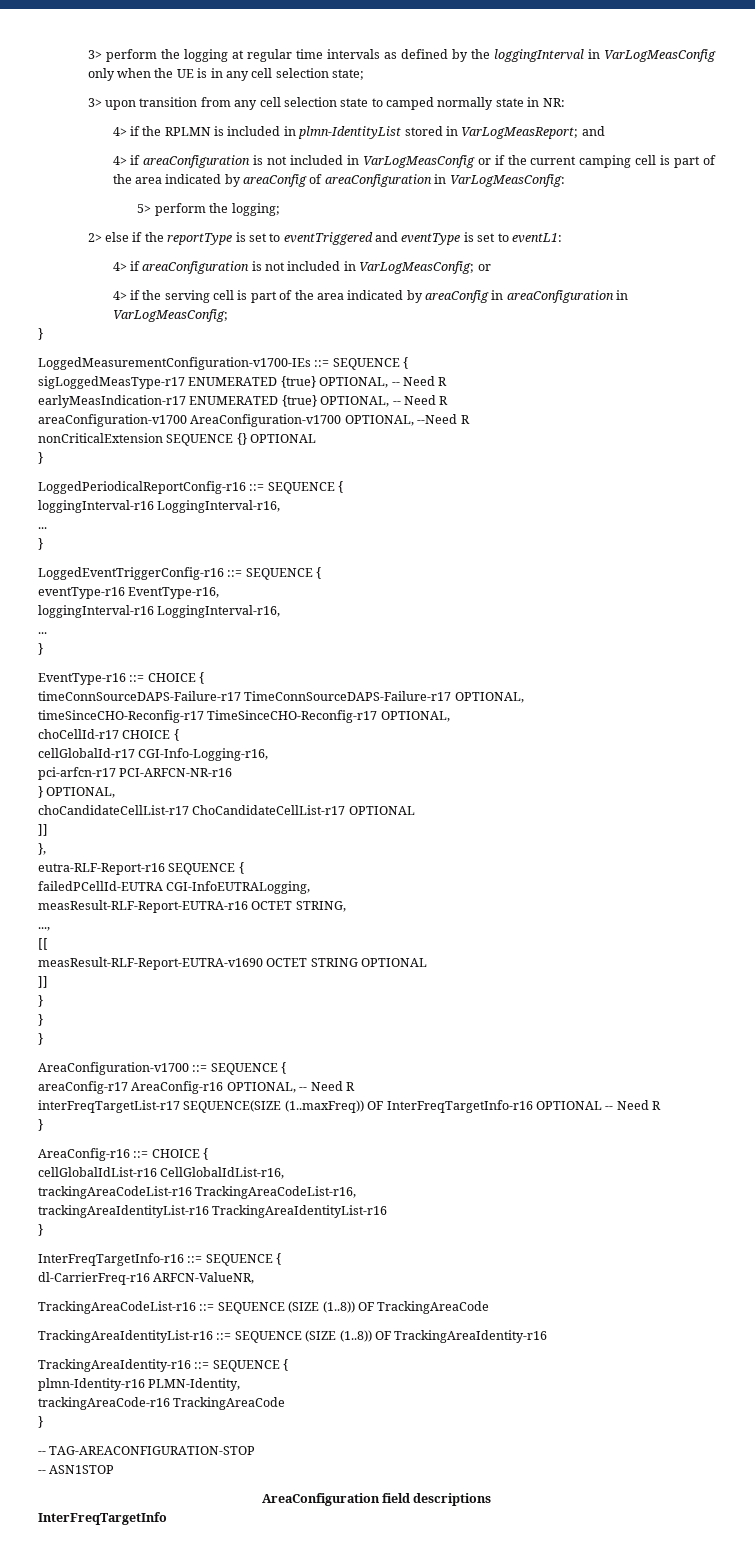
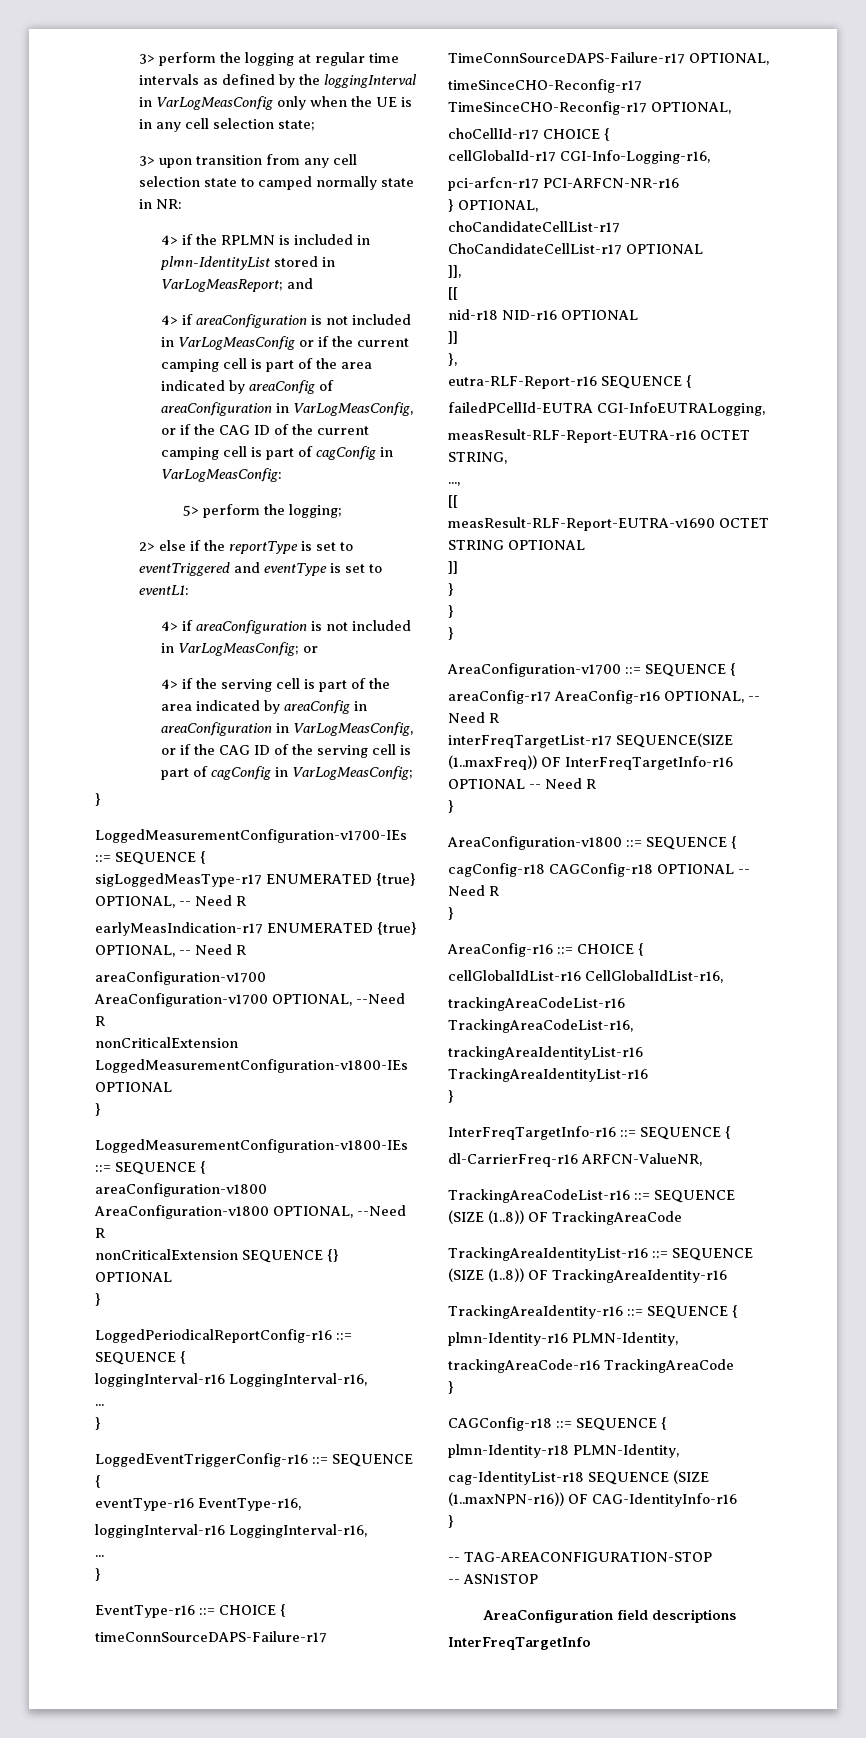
- 4> if areaConfiguration is not included in VarLogMeasConfig or if the current camping cell is part of the area indicated by areaConfig of areaConfiguration in VarLogMeasConfig:
+ 4> if areaConfiguration is not included in VarLogMeasConfig or if the current camping cell is part of the area indicated by areaConfig of areaConfiguration in VarLogMeasConfig, or if the CAG ID of the current camping cell is part of cagConfig in VarLogMeasConfig:
- 4> if the serving cell is part of the area indicated by areaConfig in areaConfiguration in VarLogMeasConfig;
+ 4> if the serving cell is part of the area indicated by areaConfig in areaConfiguration in VarLogMeasConfig, or if the CAG ID of the serving cell is part of cagConfig in VarLogMeasConfig;
+ nonCriticalExtension LoggedMeasurementConfiguration-v1800-IEs OPTIONAL
+ }
+ LoggedMeasurementConfiguration-v1800-IEs ::= SEQUENCE {
+ areaConfiguration-v1800 AreaConfiguration-v1800 OPTIONAL, --Need R
+ ]],
+ [[
+ nid-r18 NID-r16 OPTIONAL
+ AreaConfiguration-v1800 ::= SEQUENCE {
+ cagConfig-r18 CAGConfig-r18 OPTIONAL -- Need R
+ }
+ CAGConfig-r18 ::= SEQUENCE {
+ plmn-Identity-r18 PLMN-Identity,
+ cag-IdentityList-r18 SEQUENCE (SIZE (1..maxNPN-r16)) OF CAG-IdentityInfo-r16
+ }

